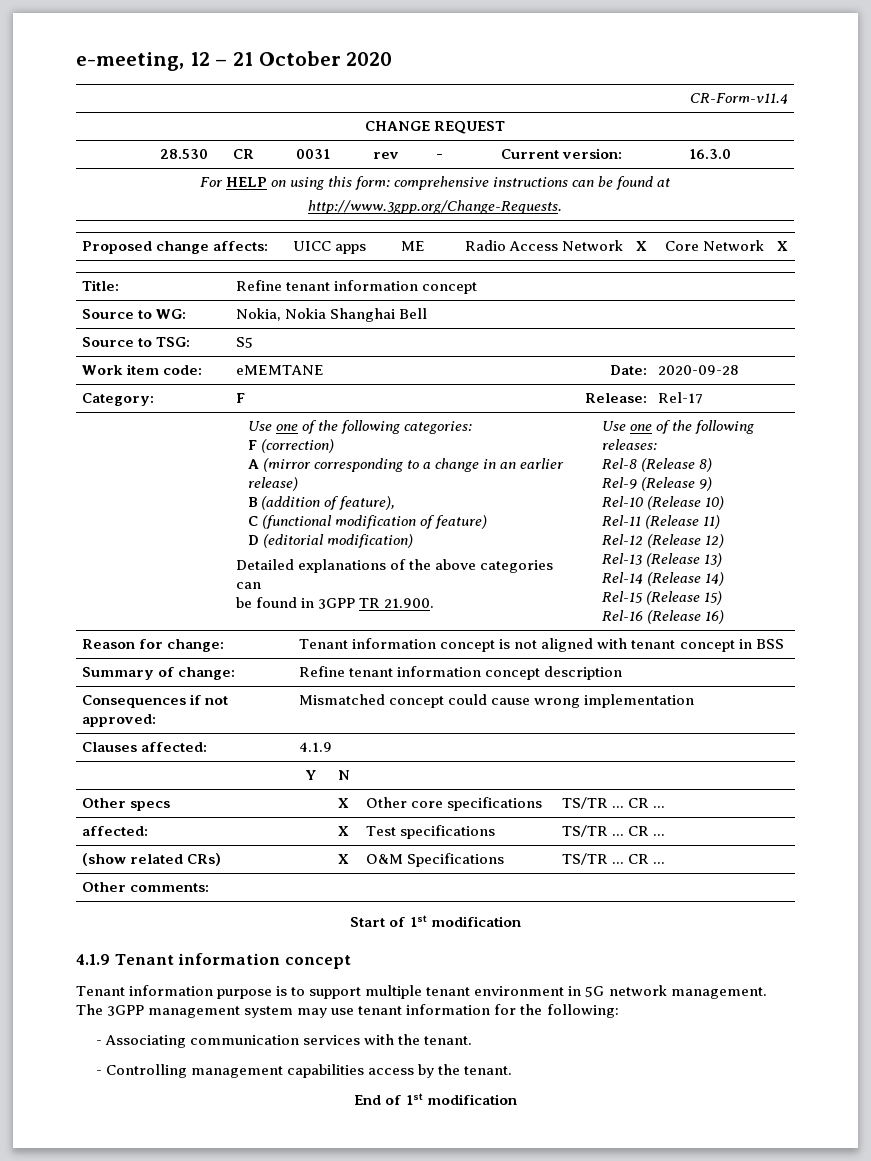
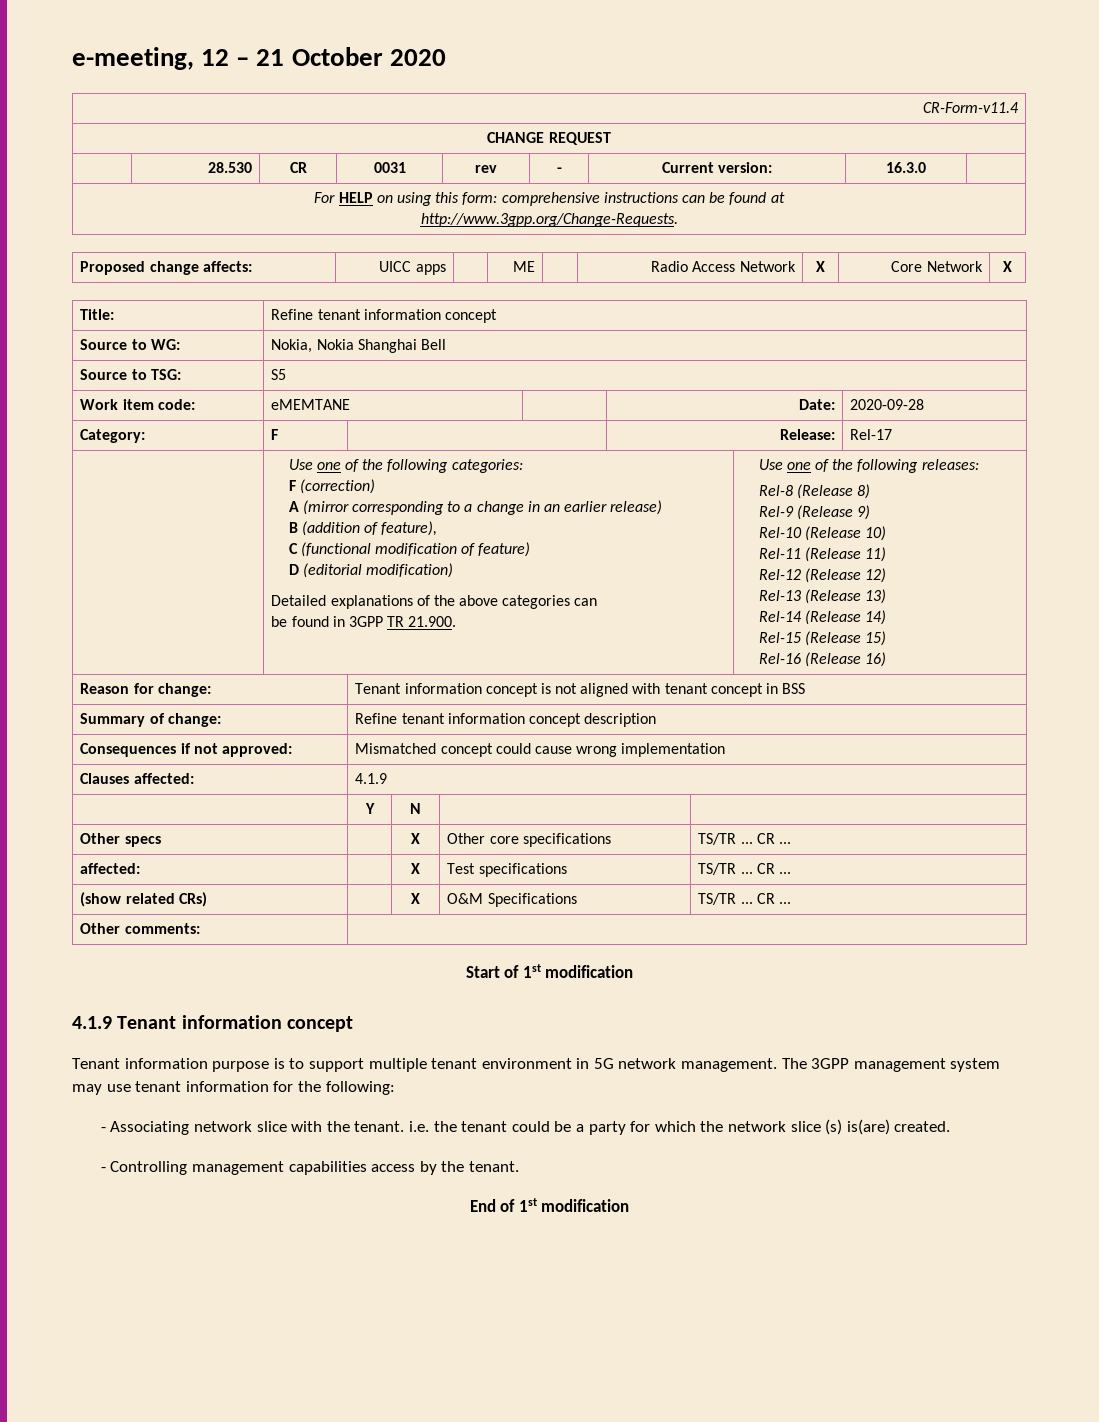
- - Associating communication services with the tenant.
+ - Associating network slice with the tenant. i.e. the tenant could be a party for which the network slice (s) is(are) created.

